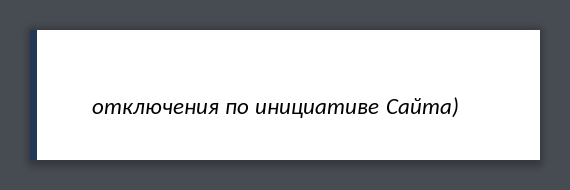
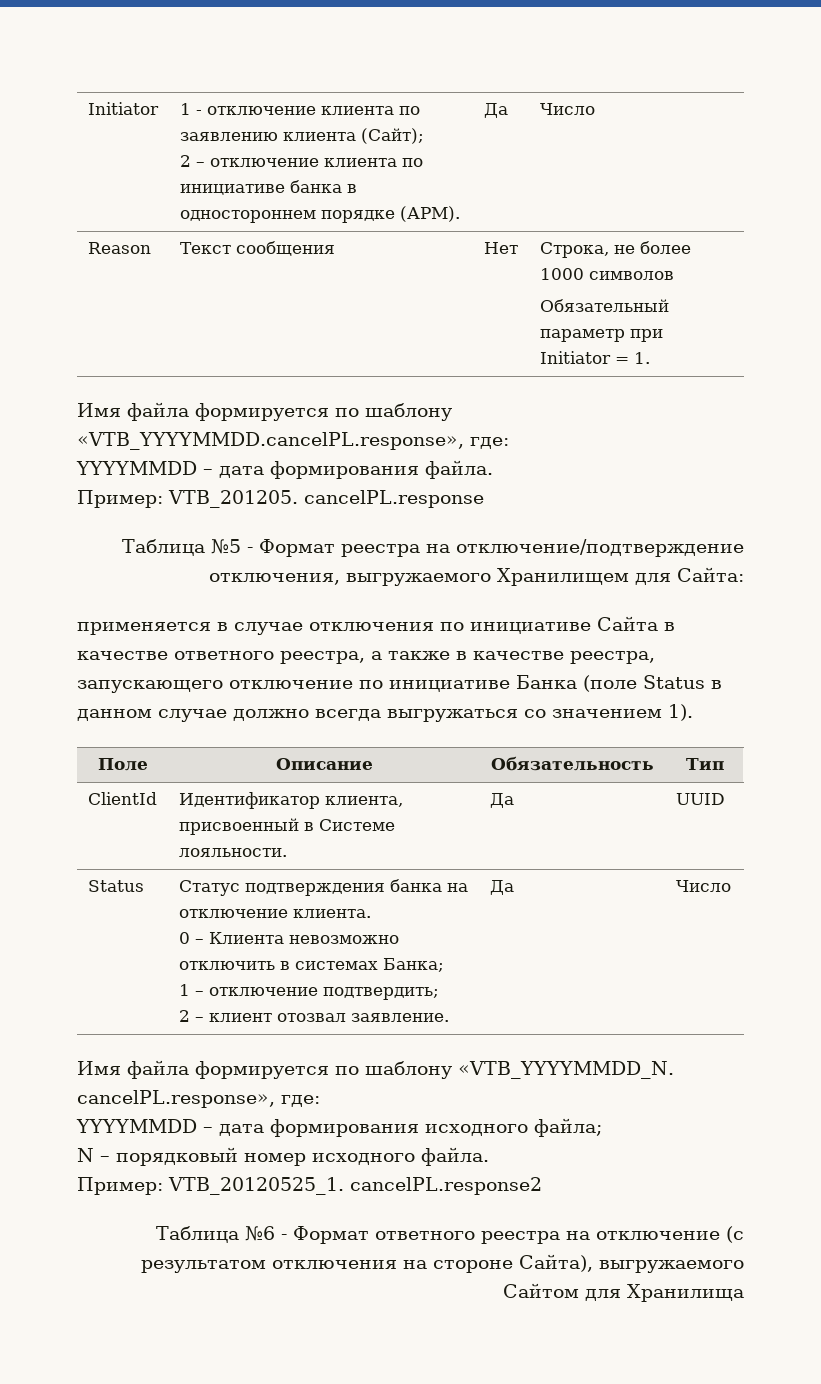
- отключения по инициативе Сайта)
+ Initiator | 1 - отключение клиента по заявлению клиента (Сайт);
+ 2 – отключение клиента по инициативе банка в одностороннем порядке (АРМ). | Да | Число
+ Reason | Текст сообщения | Нет | Строка, не более 1000 символов
+ Обязательный параметр при Initiator = 1.
+ Имя файла формируется по шаблону «VTB_YYYYMMDD.cancelPL.response», где:
+ YYYYMMDD – дата формирования файла.
+ Пример: VTB_201205. cancelPL.response
+ Таблица №5 - Формат реестра на отключение/подтверждение отключения, выгружаемого Хранилищем для Сайта:
+ применяется в случае отключения по инициативе Сайта в качестве ответного реестра, а также в качестве реестра, запускающего отключение по инициативе Банка (поле Status в данном случае должно всегда выгружаться со значением 1).
+ Поле | Описание | Обязательность | Тип
+ ClientId | Идентификатор клиента, присвоенный в Системе лояльности. | Да | UUID
+ Status | Статус подтверждения банка на отключение клиента.
+ 0 – Клиента невозможно отключить в системах Банка;
+ 1 – отключение подтвердить;
+ 2 – клиент отозвал заявление. | Да | Число
+ Имя файла формируется по шаблону «VTB_YYYYMMDD_N. cancelPL.response», где:
+ YYYYMMDD – дата формирования исходного файла;
+ N – порядковый номер исходного файла.
+ Пример: VTB_20120525_1. cancelPL.response2
+ Таблица №6 - Формат ответного реестра на отключение (с результатом отключения на стороне Сайта), выгружаемого Сайтом для Хранилища

